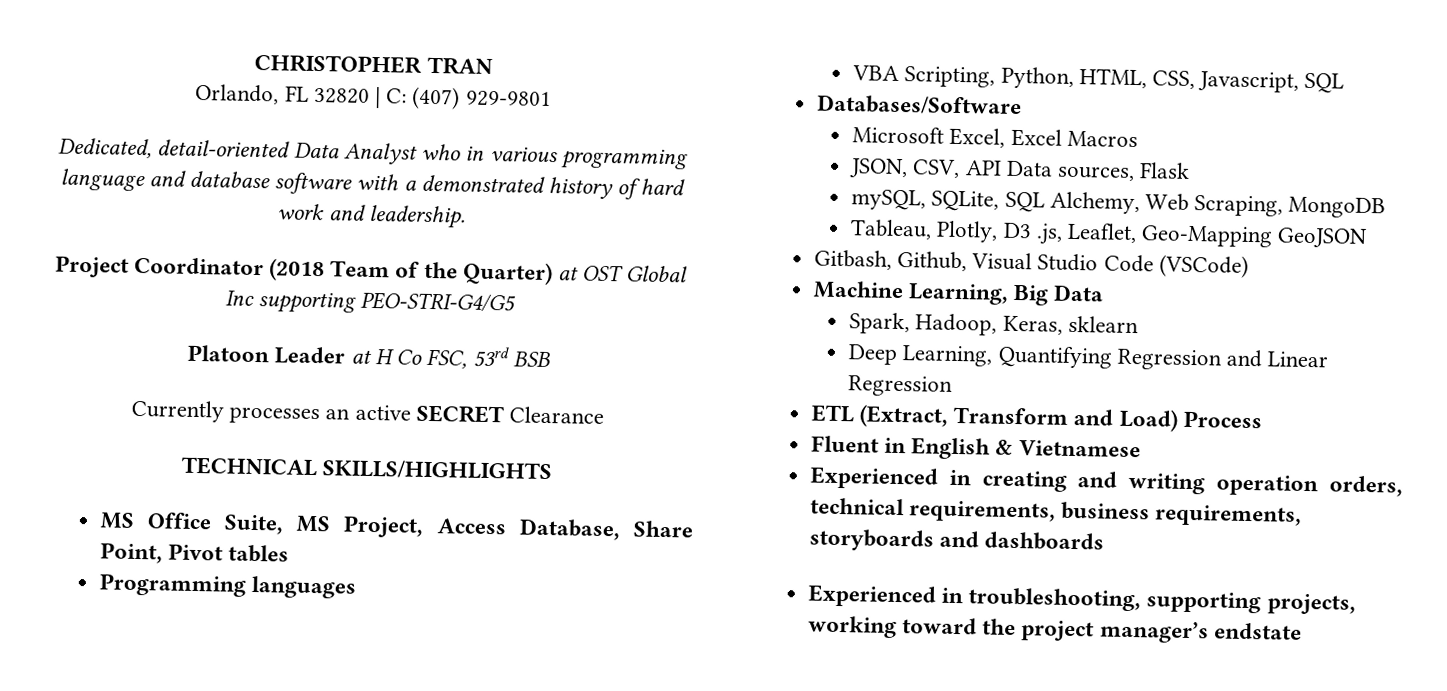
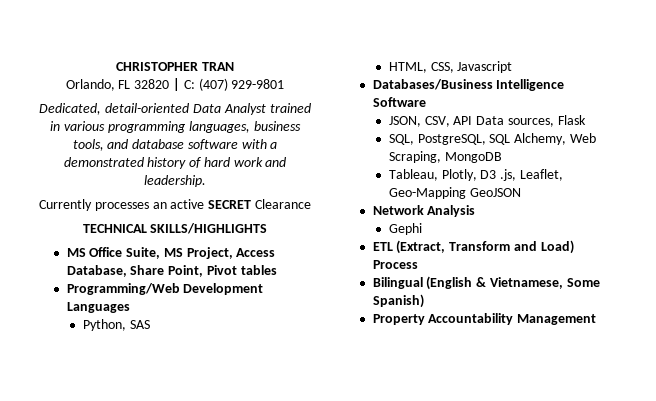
- Dedicated, detail-oriented Data Analyst who in various programming language and database software with a demonstrated history of hard work and leadership.
+ Dedicated, detail-oriented Data Analyst trained in various programming languages, business tools, and database software with a demonstrated history of hard work and leadership.
- Project Coordinator (2018 Team of the Quarter) at OST Global Inc supporting PEO-STRI-G4/G5
- Platoon Leader at H Co FSC, 53rd BSB
- Programming languages
- VBA Scripting, Python, HTML, CSS, Javascript, SQL
- Databases/Software
- Microsoft Excel, Excel Macros
+ Programming/Web Development Languages
+ Python, SAS
+ HTML, CSS, Javascript
+ Databases/Business Intelligence Software
- mySQL, SQLite, SQL Alchemy, Web Scraping, MongoDB
+ SQL, PostgreSQL, SQL Alchemy, Web Scraping, MongoDB
- Gitbash, Github, Visual Studio Code (VSCode)
- Machine Learning, Big Data
- Spark, Hadoop, Keras, sklearn
- Deep Learning, Quantifying Regression and Linear Regression
+ Network Analysis
+ Gephi
- Fluent in English & Vietnamese
- Experienced in creating and writing operation orders, technical requirements, business requirements, storyboards and dashboards
- Experienced in troubleshooting, supporting projects, working toward the project manager’s endstate
+ Bilingual (English & Vietnamese, Some Spanish)
+ Property Accountability Management

